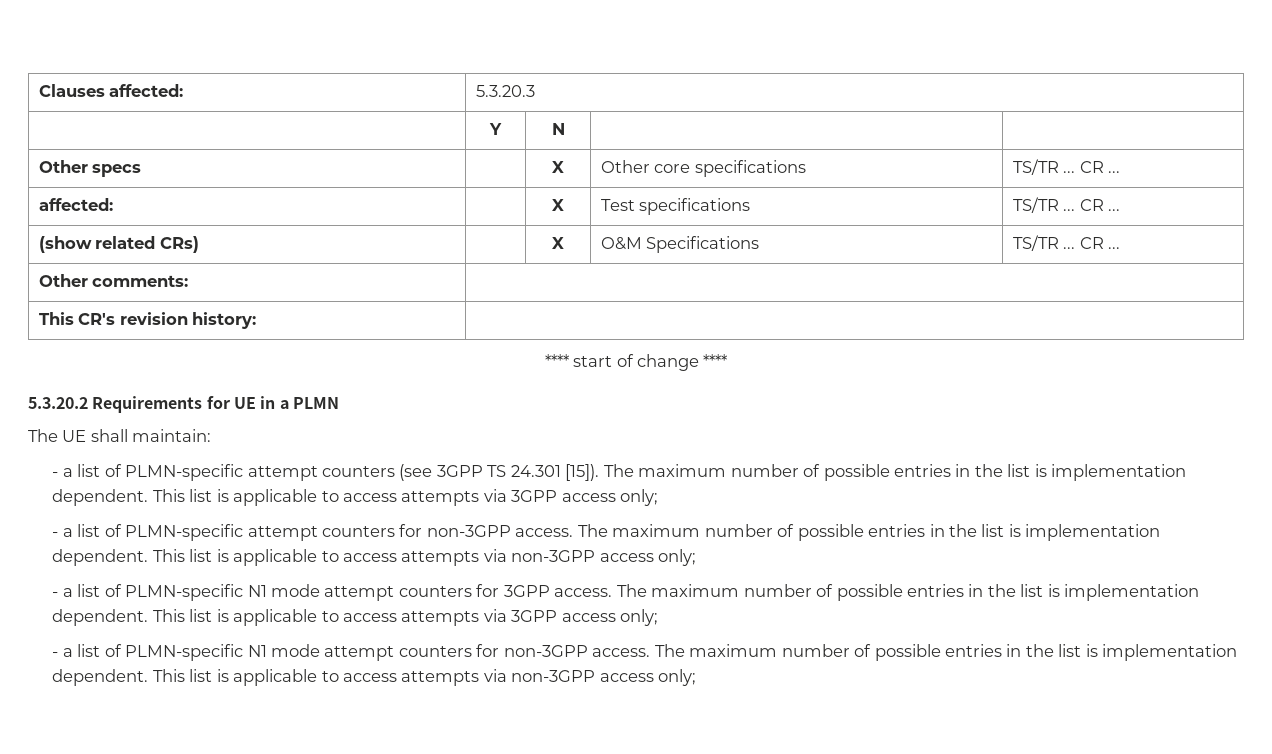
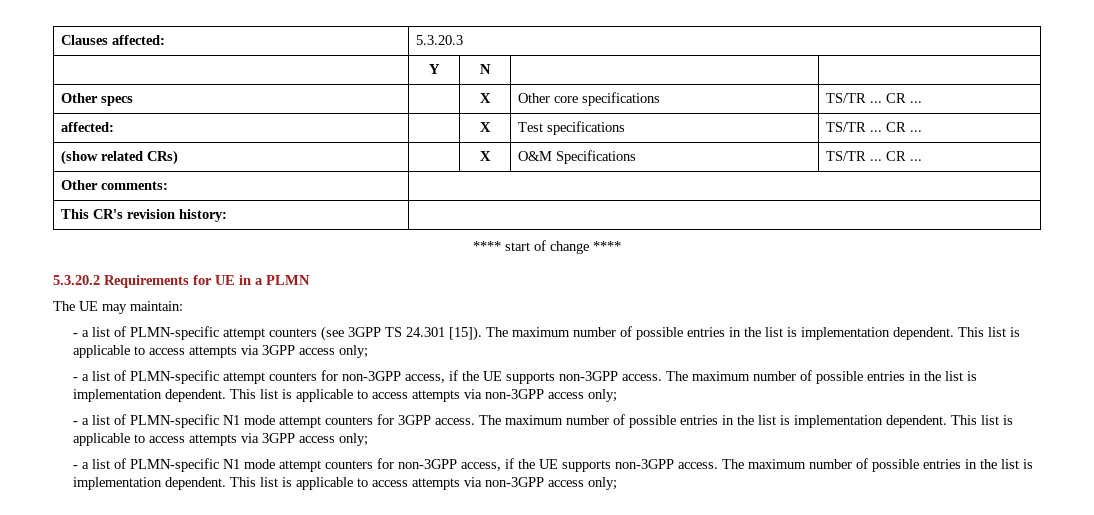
- The UE shall maintain:
+ The UE may maintain:
- - a list of PLMN-specific attempt counters for non-3GPP access.
+ - a list of PLMN-specific attempt counters for non-3GPP access, if the UE supports non-3GPP access.
- - a list of PLMN-specific N1 mode attempt counters for non-3GPP access.
+ - a list of PLMN-specific N1 mode attempt counters for non-3GPP access, if the UE supports non-3GPP access.

